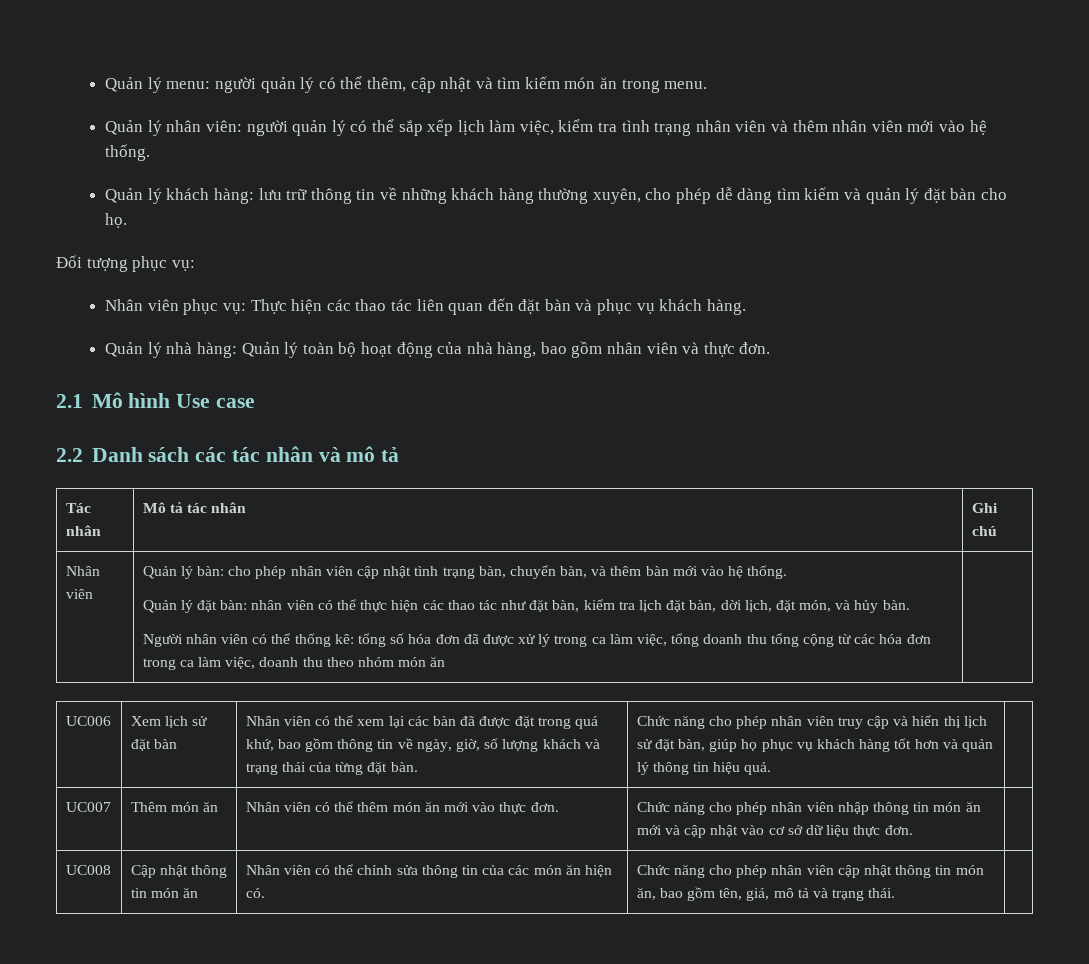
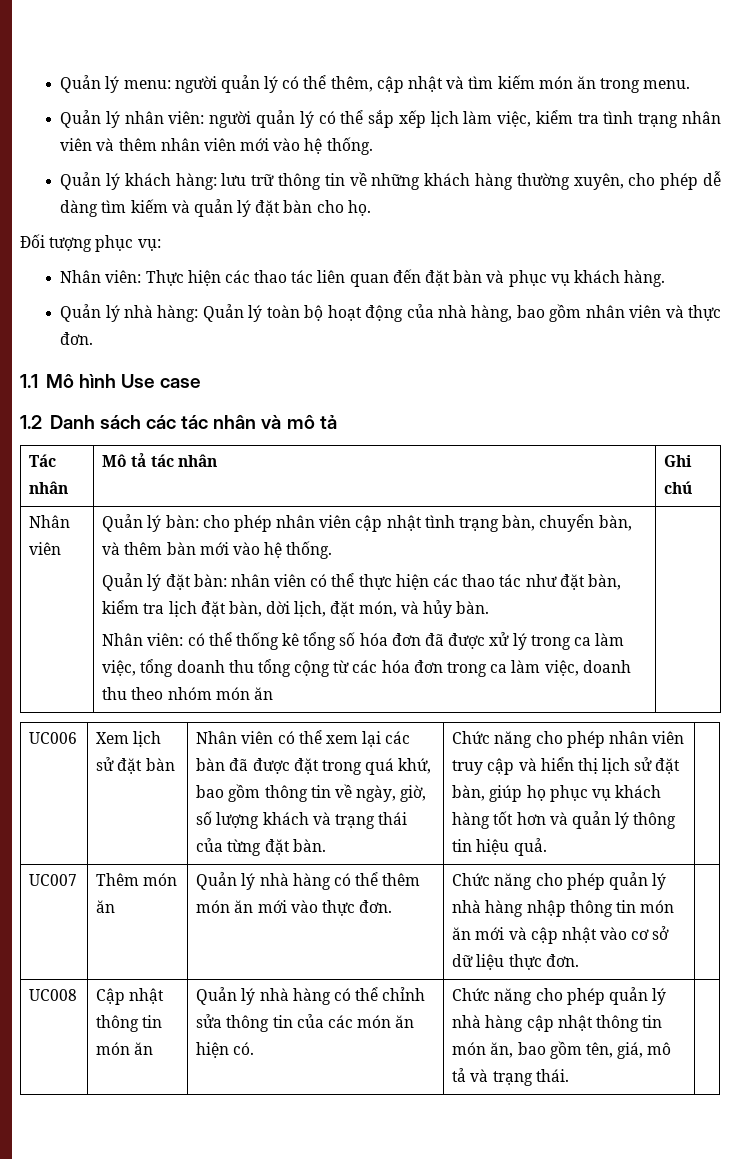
- Nhân viên phục vụ: Thực hiện các thao tác liên quan đến đặt bàn và phục vụ khách hàng.
+ Nhân viên: Thực hiện các thao tác liên quan đến đặt bàn và phục vụ khách hàng.
- 2.1 Mô hình Use case
+ 1.1 Mô hình Use case
- 2.2 Danh sách các tác nhân và mô tả
+ 1.2 Danh sách các tác nhân và mô tả
- Người nhân viên có thể thống kê: tổng số hóa đơn đã được xử lý trong ca làm việc, tổng doanh thu tổng cộng từ các hóa đơn trong ca làm việc, doanh thu theo nhóm món ăn
+ Nhân viên: có thể thống kê tổng số hóa đơn đã được xử lý trong ca làm việc, tổng doanh thu tổng cộng từ các hóa đơn trong ca làm việc, doanh thu theo nhóm món ăn
- Nhân viên có thể thêm món ăn mới vào thực đơn.
+ Quản lý nhà hàng có thể thêm món ăn mới vào thực đơn.
- Chức năng cho phép nhân viên nhập thông tin món ăn mới và cập nhật vào cơ sở dữ liệu thực đơn.
+ Chức năng cho phép quản lý nhà hàng nhập thông tin món ăn mới và cập nhật vào cơ sở dữ liệu thực đơn.
- Nhân viên có thể chỉnh sửa thông tin của các món ăn hiện có.
+ Quản lý nhà hàng có thể chỉnh sửa thông tin của các món ăn hiện có.
- Chức năng cho phép nhân viên cập nhật thông tin món ăn, bao gồm tên, giá, mô tả và trạng thái.
+ Chức năng cho phép quản lý nhà hàng cập nhật thông tin món ăn, bao gồm tên, giá, mô tả và trạng thái.

